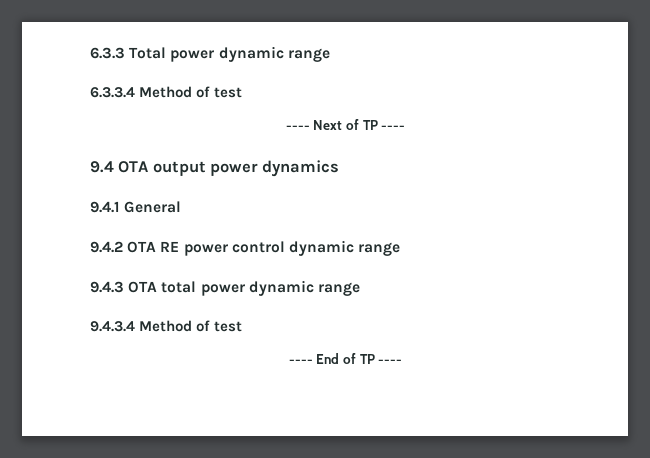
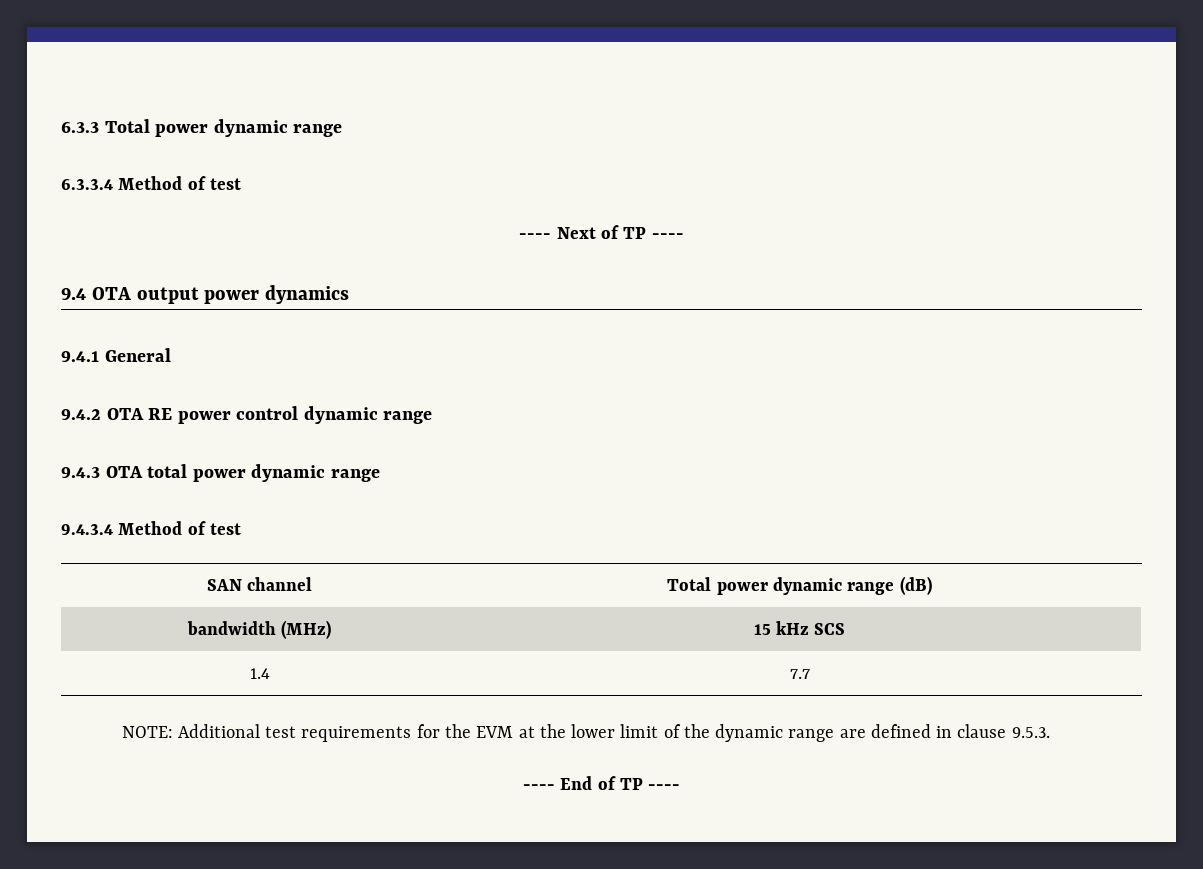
+ SAN channel | Total power dynamic range (dB)
+ bandwidth (MHz) | 15 kHz SCS
+ 1.4 | 7.7
+ NOTE: Additional test requirements for the EVM at the lower limit of the dynamic range are defined in clause 9.5.3.

